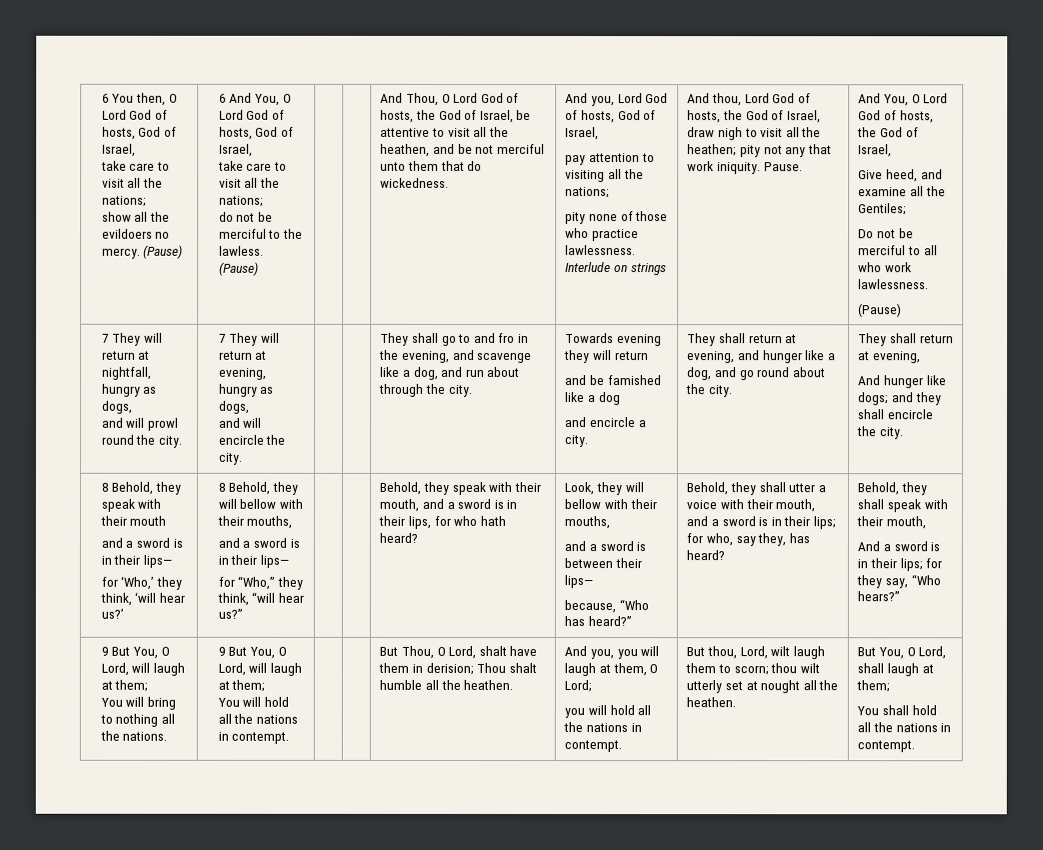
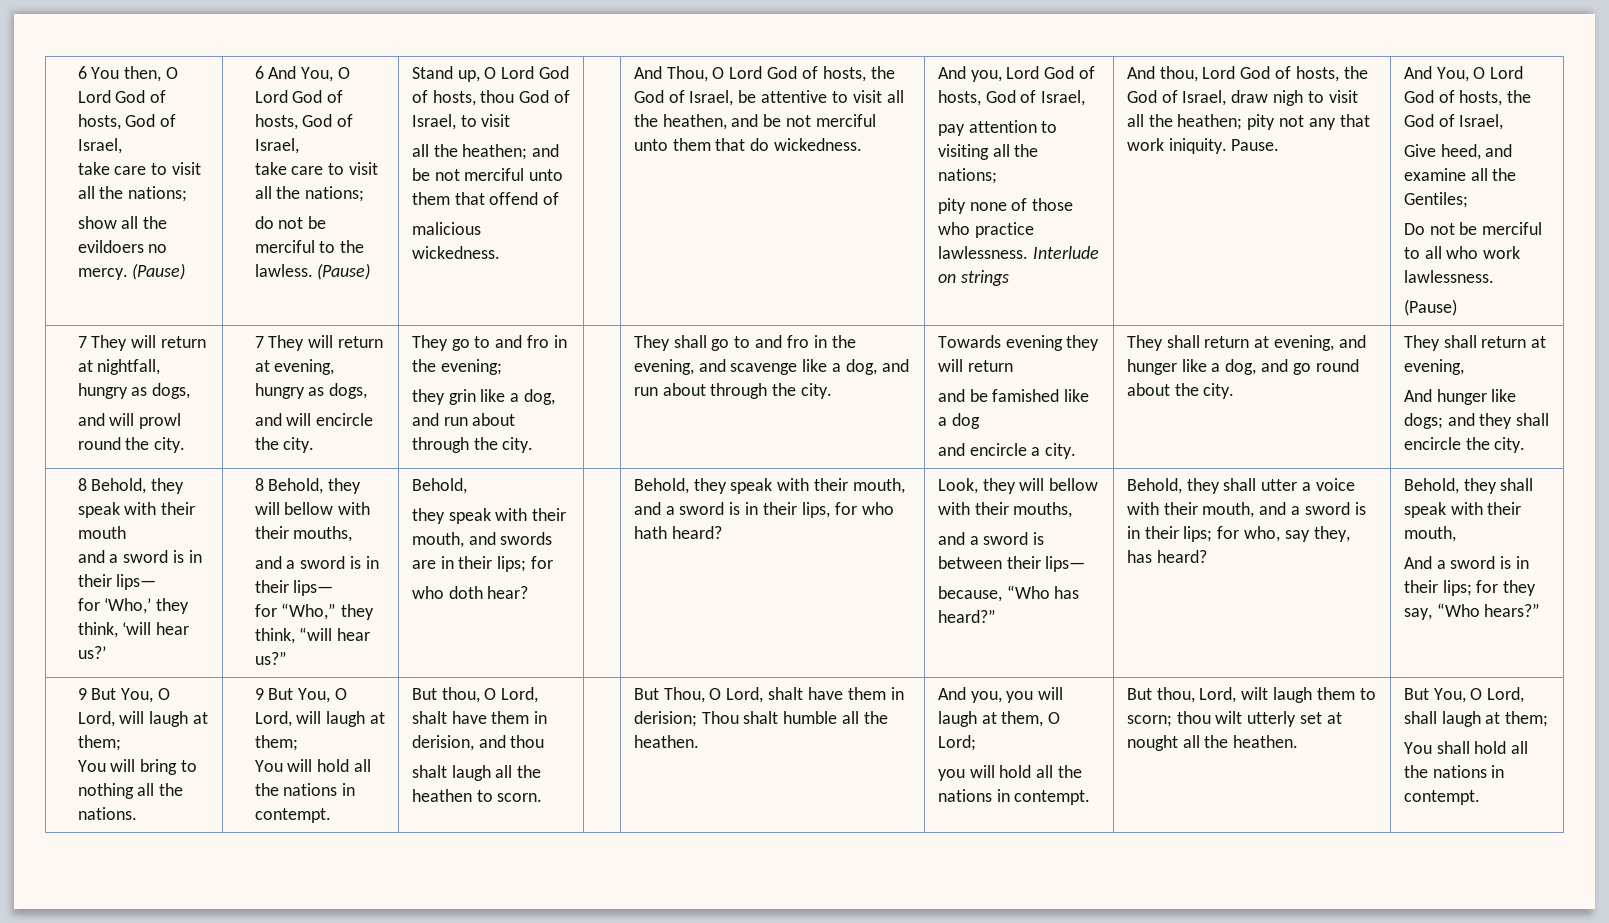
+ Stand up, O Lord God of hosts, thou God of Israel, to visit
+ all the heathen; and be not merciful unto them that offend of
+ malicious wickedness.
+ They go to and fro in the evening;
+ they grin like a dog, and run about through the city.
- for “Who,” they think, “will hear us?”
+ for “Who,” they think, “will hear us?” | Behold,
+ they speak with their mouth, and swords are in their lips; for
+ who doth hear?
+ But thou, O Lord, shalt have them in derision, and thou
+ shalt laugh all the heathen to scorn.

